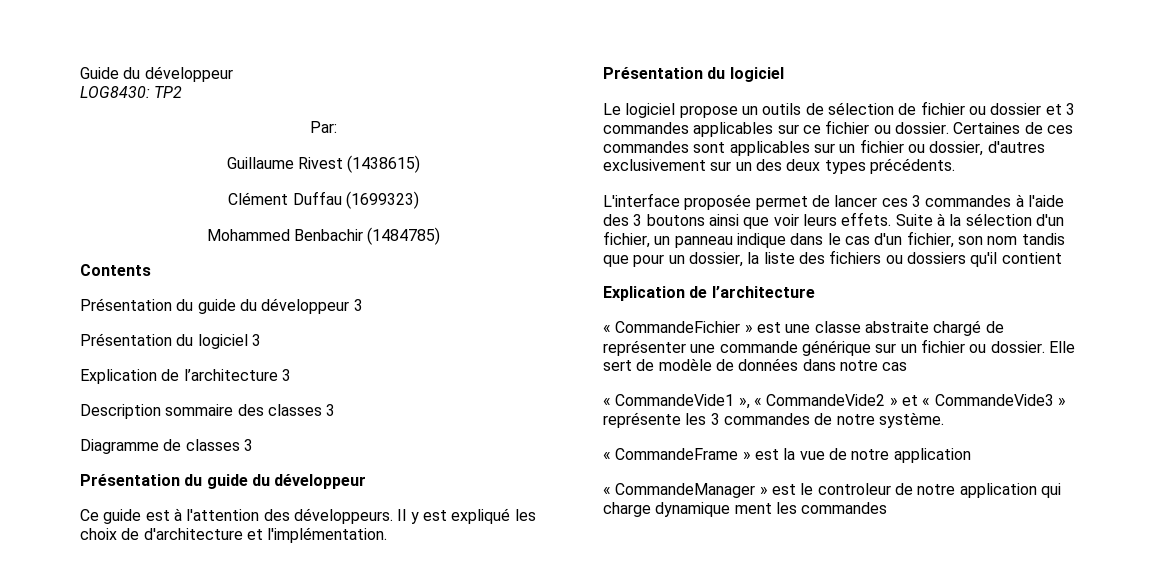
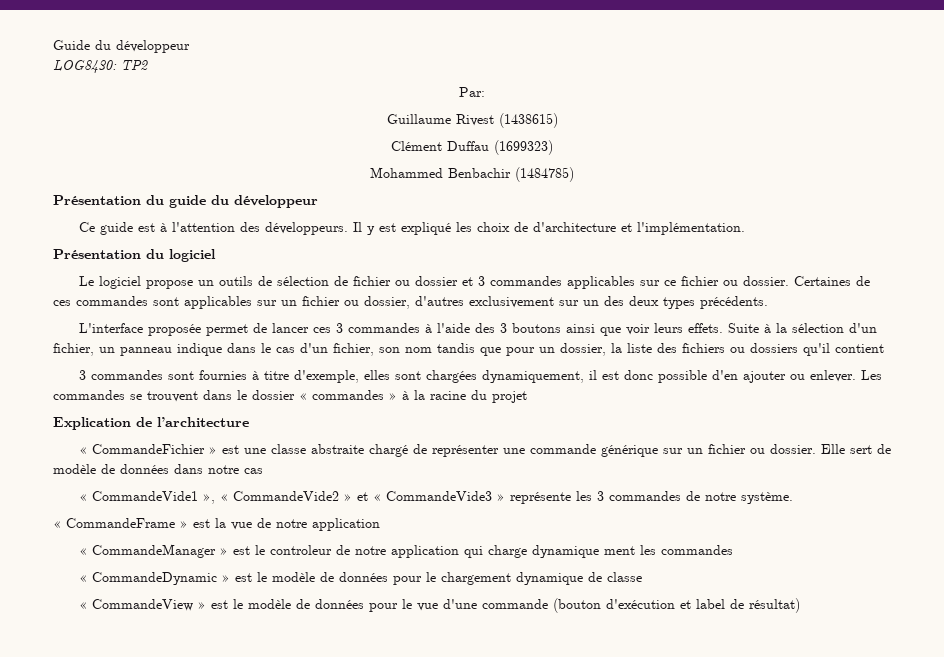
- Contents
- Présentation du guide du développeur 3
- Présentation du logiciel 3
- Explication de l’architecture 3
- Description sommaire des classes 3
- Diagramme de classes 3
+ 3 commandes sont fournies à titre d'exemple, elles sont chargées dynamiquement, il est donc possible d'en ajouter ou enlever. Les commandes se trouvent dans le dossier « commandes » à la racine du projet
+ « CommandeDynamic » est le modèle de données pour le chargement dynamique de classe
+ « CommandeView » est le modèle de données pour le vue d'une commande (bouton d'exécution et label de résultat)

